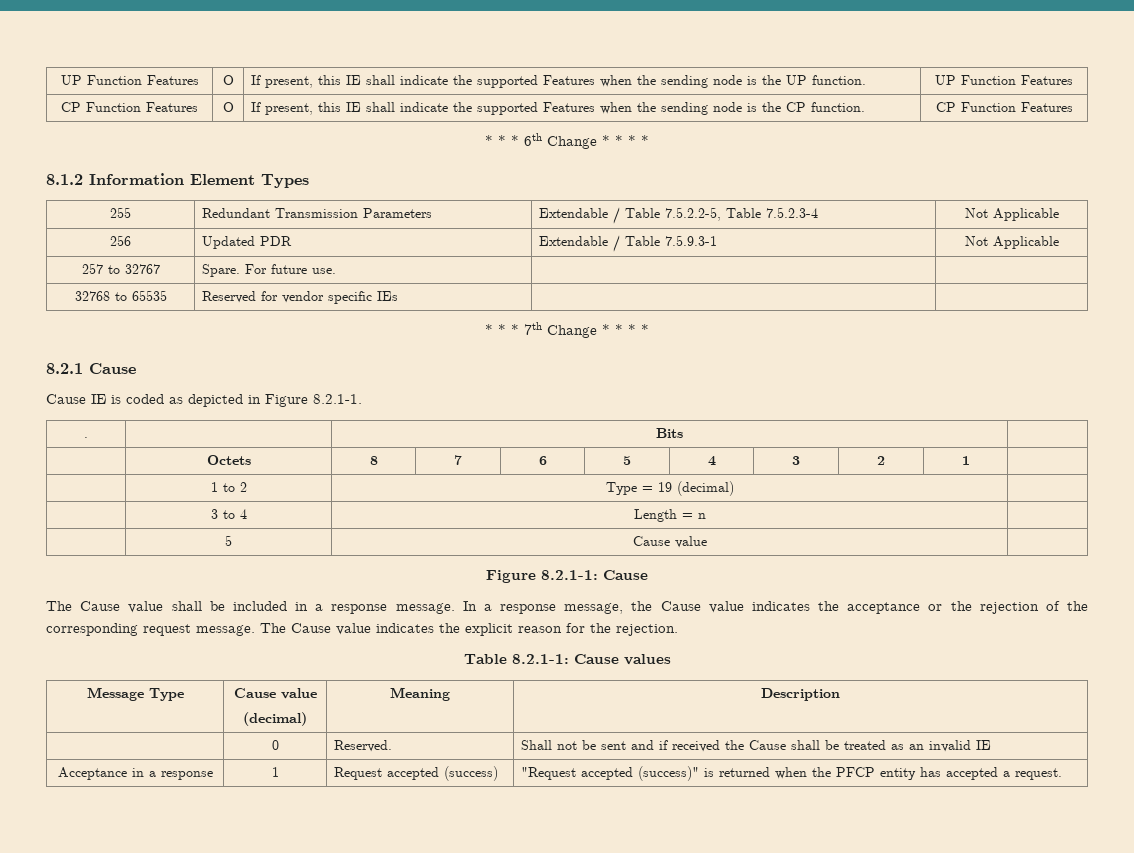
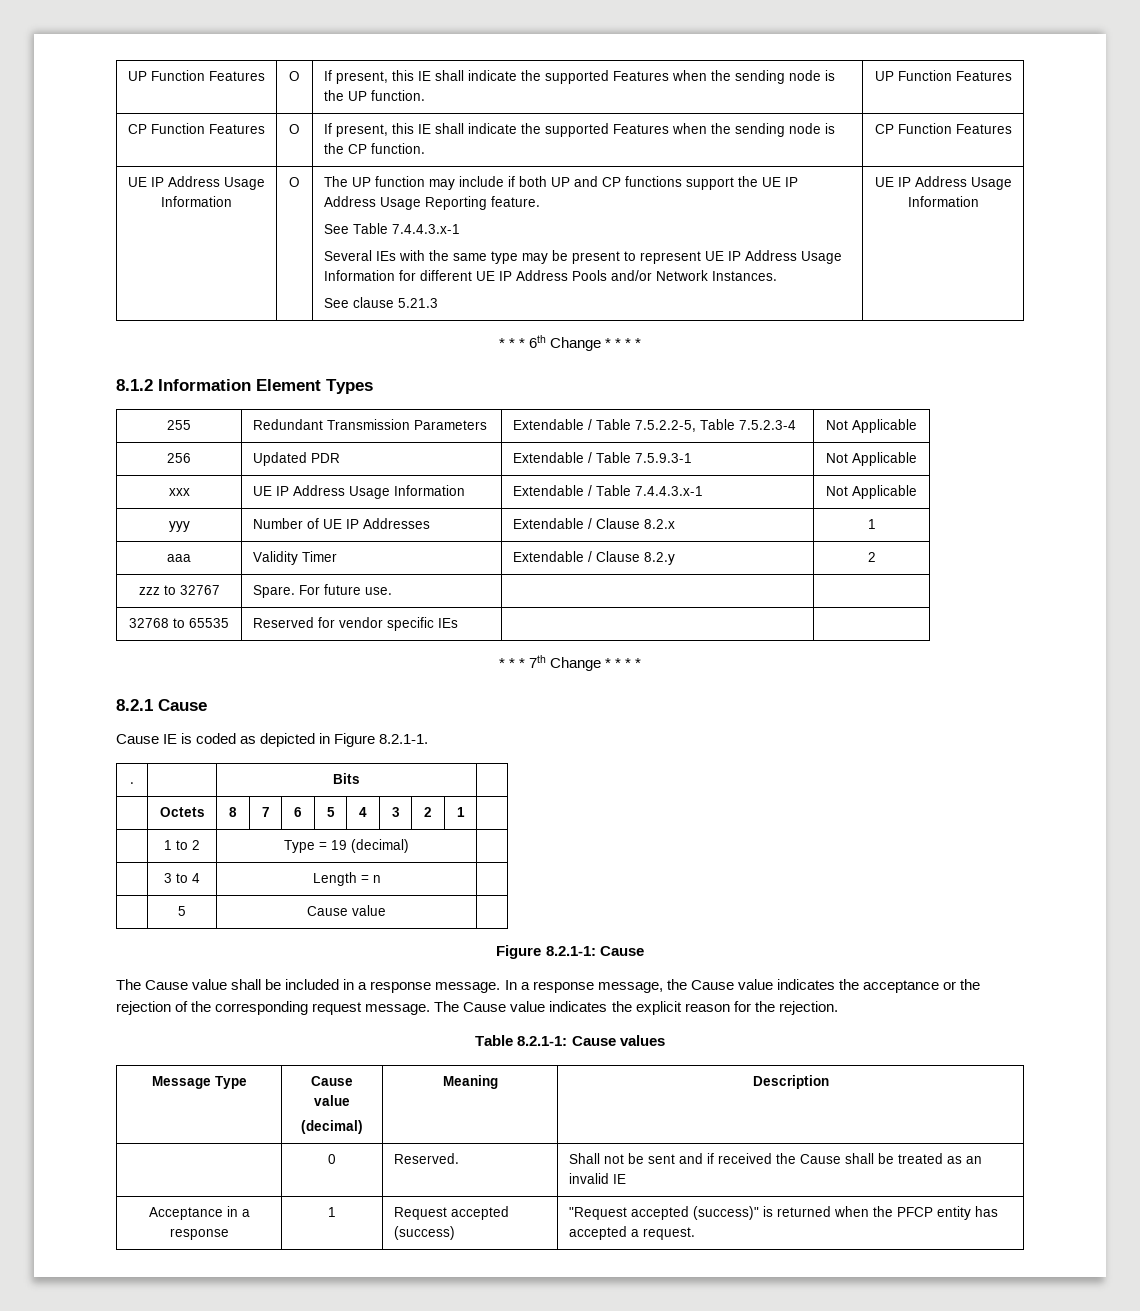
+ UE IP Address Usage Information | O | The UP function may include if both UP and CP functions support the UE IP Address Usage Reporting feature.
+ See Table 7.4.4.3.x-1
+ Several IEs with the same type may be present to represent UE IP Address Usage Information for different UE IP Address Pools and/or Network Instances.
+ See clause 5.21.3 | UE IP Address Usage Information
- 257 to 32767 | Spare. For future use. | |
+ xxx | UE IP Address Usage Information | Extendable / Table 7.4.4.3.x-1 | Not Applicable
+ yyy | Number of UE IP Addresses | Extendable / Clause 8.2.x | 1
+ aaa | Validity Timer | Extendable / Clause 8.2.y | 2
+ zzz to 32767 | Spare. For future use. | |

